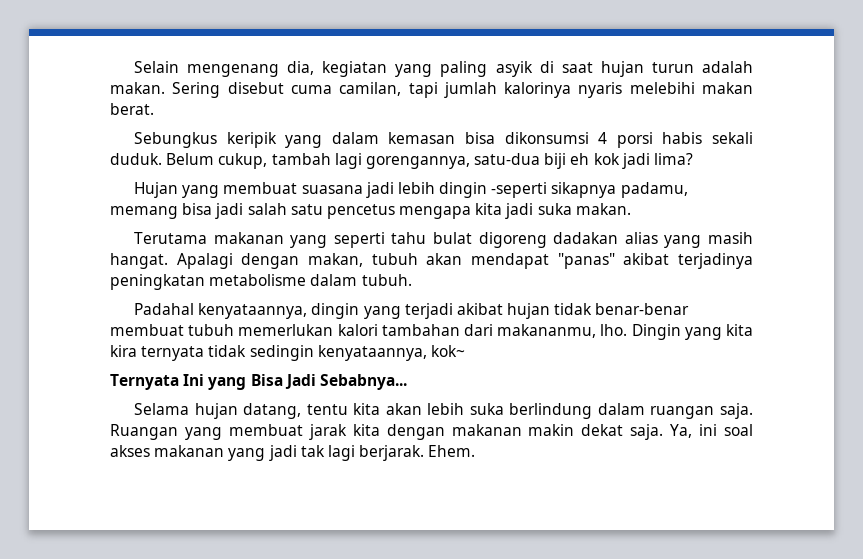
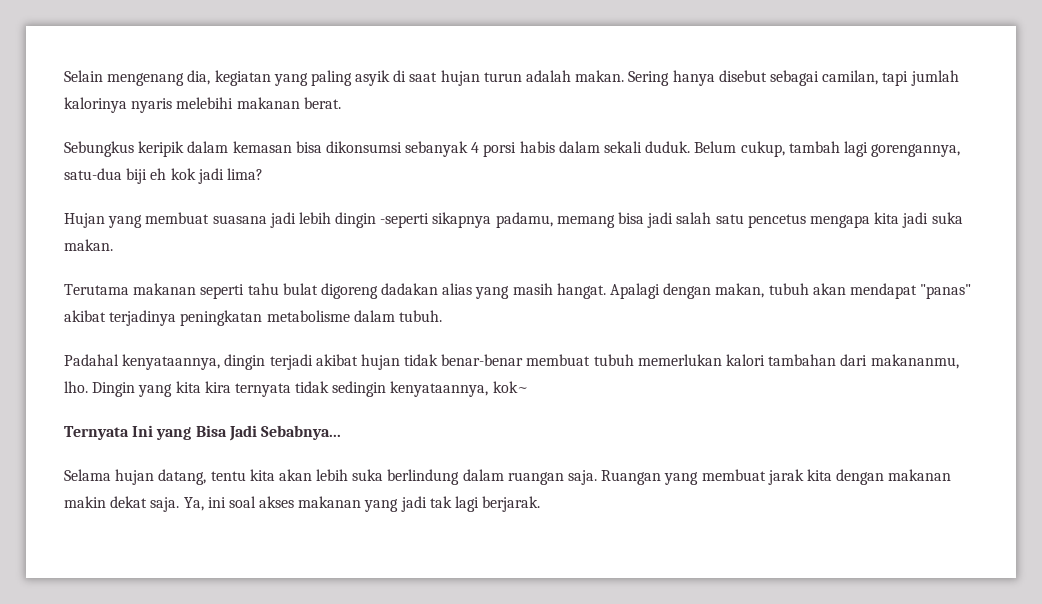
- Sering disebut cuma camilan, tapi jumlah kalorinya nyaris melebihi makan berat.
+ Sering hanya disebut sebagai camilan, tapi jumlah kalorinya nyaris melebihi makanan berat.
- Sebungkus keripik yang dalam kemasan bisa dikonsumsi 4 porsi habis sekali duduk.
+ Sebungkus keripik dalam kemasan bisa dikonsumsi sebanyak 4 porsi habis dalam sekali duduk.
- Terutama makanan yang seperti tahu bulat digoreng dadakan alias yang masih hangat.
+ Terutama makanan seperti tahu bulat digoreng dadakan alias yang masih hangat.
- Padahal kenyataannya, dingin yang terjadi akibat hujan tidak benar-benar membuat tubuh memerlukan kalori tambahan dari makananmu, lho.
+ Padahal kenyataannya, dingin terjadi akibat hujan tidak benar-benar membuat tubuh memerlukan kalori tambahan dari makananmu, lho.
- Ehem.

